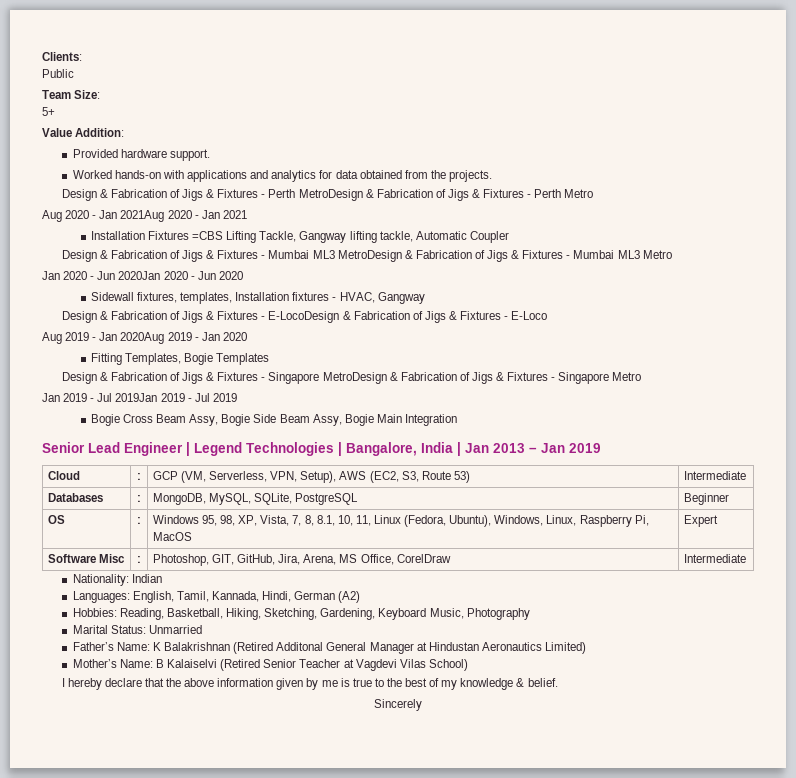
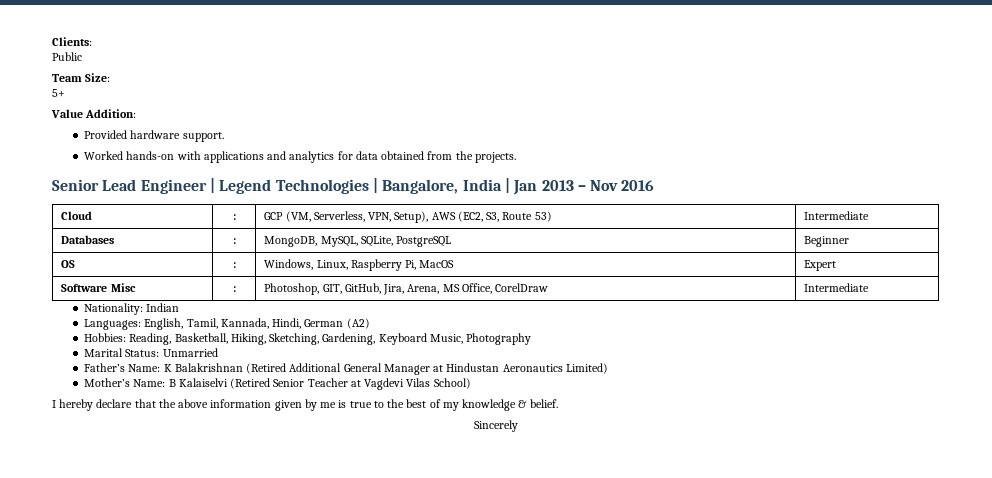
- Design & Fabrication of Jigs & Fixtures - Perth MetroDesign & Fabrication of Jigs & Fixtures - Perth Metro
- Aug 2020 - Jan 2021Aug 2020 - Jan 2021
- Installation Fixtures =CBS Lifting Tackle, Gangway lifting tackle, Automatic Coupler
- Design & Fabrication of Jigs & Fixtures - Mumbai ML3 MetroDesign & Fabrication of Jigs & Fixtures - Mumbai ML3 Metro
- Jan 2020 - Jun 2020Jan 2020 - Jun 2020
- Sidewall fixtures, templates, Installation fixtures - HVAC, Gangway
- Design & Fabrication of Jigs & Fixtures - E-LocoDesign & Fabrication of Jigs & Fixtures - E-Loco
- Aug 2019 - Jan 2020Aug 2019 - Jan 2020
- Fitting Templates, Bogie Templates
- Design & Fabrication of Jigs & Fixtures - Singapore MetroDesign & Fabrication of Jigs & Fixtures - Singapore Metro
- Jan 2019 - Jul 2019Jan 2019 - Jul 2019
- Bogie Cross Beam Assy, Bogie Side Beam Assy, Bogie Main Integration
- Senior Lead Engineer | Legend Technologies | Bangalore, India | Jan 2013 – Jan 2019
+ Senior Lead Engineer | Legend Technologies | Bangalore, India | Jan 2013 – Nov 2016
- OS | : | Windows 95, 98, XP, Vista, 7, 8, 8.1, 10, 11, Linux (Fedora, Ubuntu), Windows, Linux, Raspberry Pi, MacOS | Expert
+ OS | : | Windows, Linux, Raspberry Pi, MacOS | Expert
- Father’s Name: K Balakrishnan (Retired Additonal General Manager at Hindustan Aeronautics Limited)
+ Father’s Name: K Balakrishnan (Retired Additional General Manager at Hindustan Aeronautics Limited)

